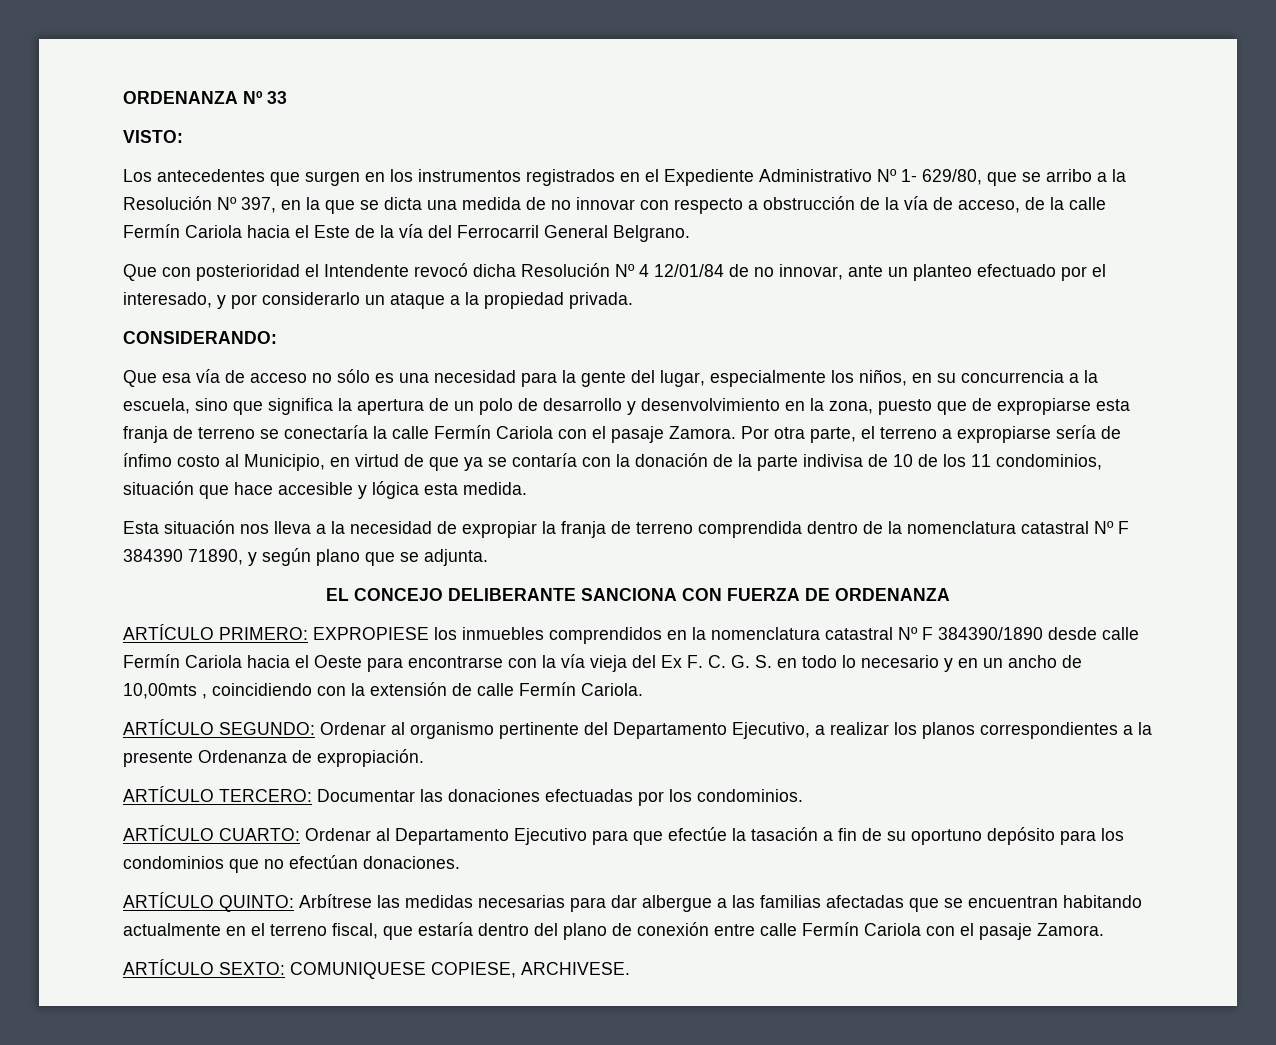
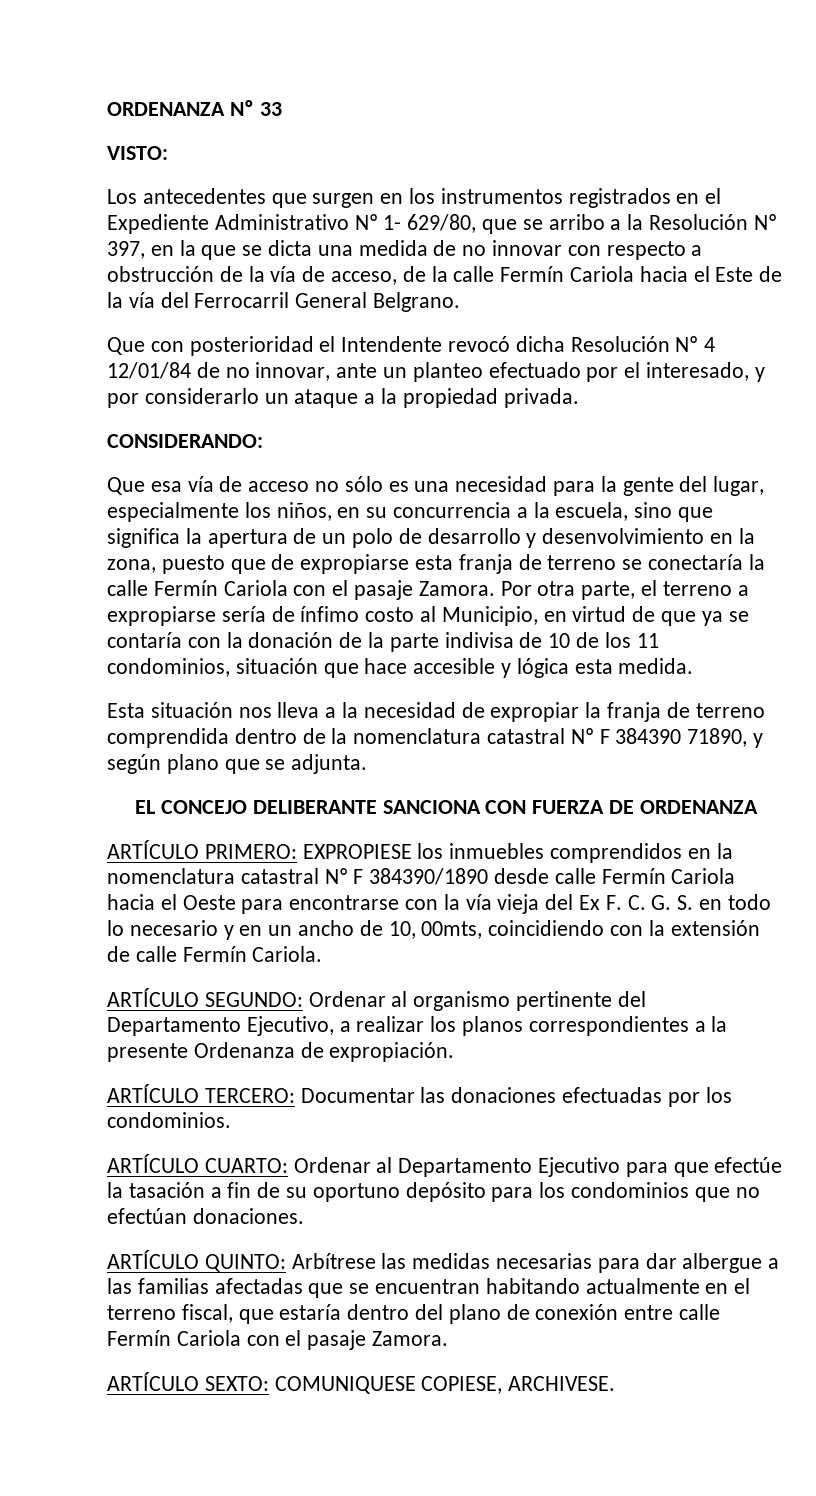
- ARTÍCULO PRIMERO: EXPROPIESE los inmuebles comprendidos en la nomenclatura catastral Nº F 384390/1890 desde calle Fermín Cariola hacia el Oeste para encontrarse con la vía vieja del Ex F. C. G. S. en todo lo necesario y en un ancho de 10,00mts , coincidiendo con la extensión de calle Fermín Cariola.
+ ARTÍCULO PRIMERO: EXPROPIESE los inmuebles comprendidos en la nomenclatura catastral Nº F 384390/1890 desde calle Fermín Cariola hacia el Oeste para encontrarse con la vía vieja del Ex F. C. G. S. en todo lo necesario y en un ancho de 10, 00mts, coincidiendo con la extensión de calle Fermín Cariola.

